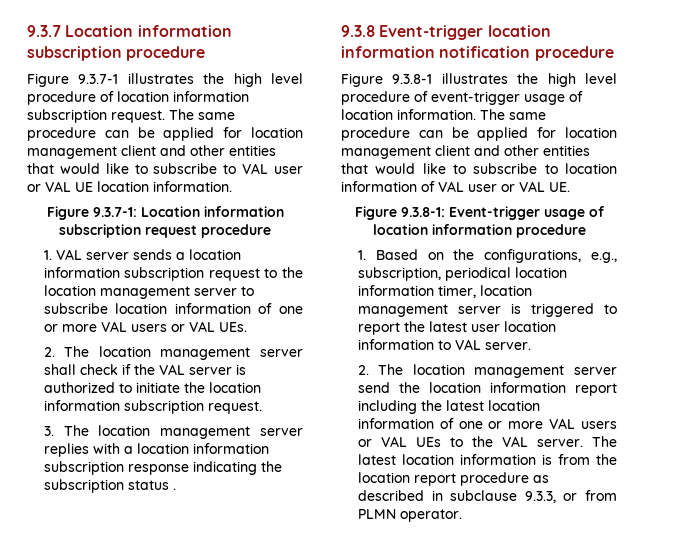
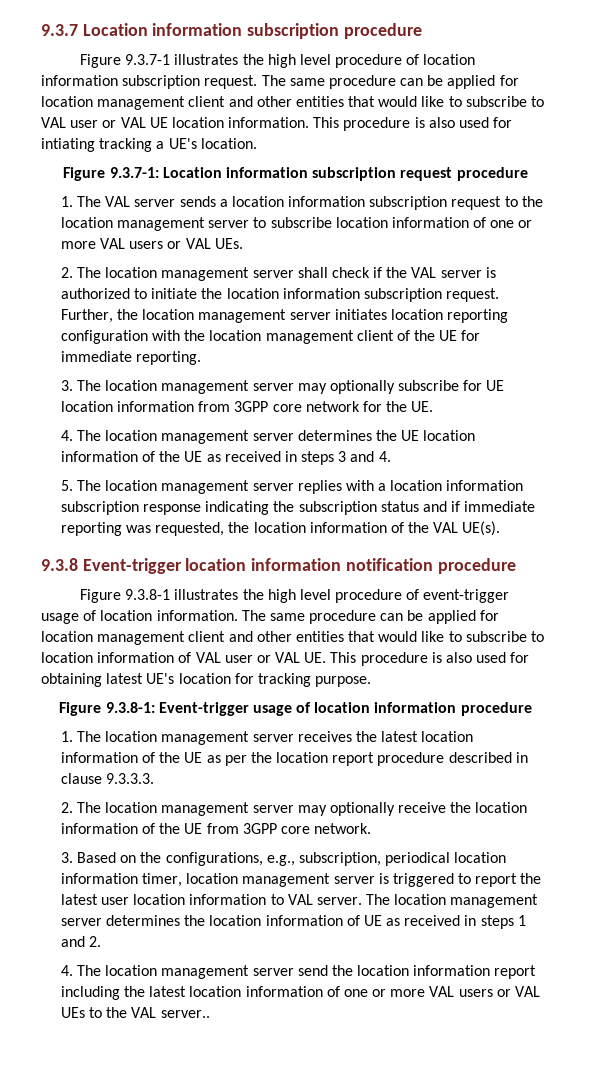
+ This procedure is also used for intiating tracking a UE's location.
- 1. VAL server sends a location information subscription request to the location management server to subscribe location information of one or more VAL users or VAL UEs.
+ 1. The VAL server sends a location information subscription request to the location management server to subscribe location information of one or more VAL users or VAL UEs.
+ Further, the location management server initiates location reporting configuration with the location management client of the UE for immediate reporting.
- 3. The location management server replies with a location information subscription response indicating the subscription status .
+ 3. The location management server may optionally subscribe for UE location information from 3GPP core network for the UE.
+ 4. The location management server determines the UE location information of the UE as received in steps 3 and 4.
+ 5. The location management server replies with a location information subscription response indicating the subscription status and if immediate reporting was requested, the location information of the VAL UE(s).
- The same procedure can be applied for location management client and other entities that would like to subscribe to location information of VAL user or VAL UE.
+ The same procedure can be applied for location management client and other entities that would like to subscribe to location information of VAL user or VAL UE. This procedure is also used for obtaining latest UE's location for tracking purpose.
- 1. Based on the configurations, e.g., subscription, periodical location information timer, location management server is triggered to report the latest user location information to VAL server.
- 2. The location management server send the location information report including the latest location information of one or more VAL users or VAL UEs to the VAL server. The latest location information is from the location report procedure as described in subclause 9.3.3, or from PLMN operator.
+ 1. The location management server receives the latest location information of the UE as per the location report procedure described in clause 9.3.3.3.
+ 2. The location management server may optionally receive the location information of the UE from 3GPP core network.
+ 3. Based on the configurations, e.g., subscription, periodical location information timer, location management server is triggered to report the latest user location information to VAL server. The location management server determines the location information of UE as received in steps 1 and 2.
+ 4. The location management server send the location information report including the latest location information of one or more VAL users or VAL UEs to the VAL server..

